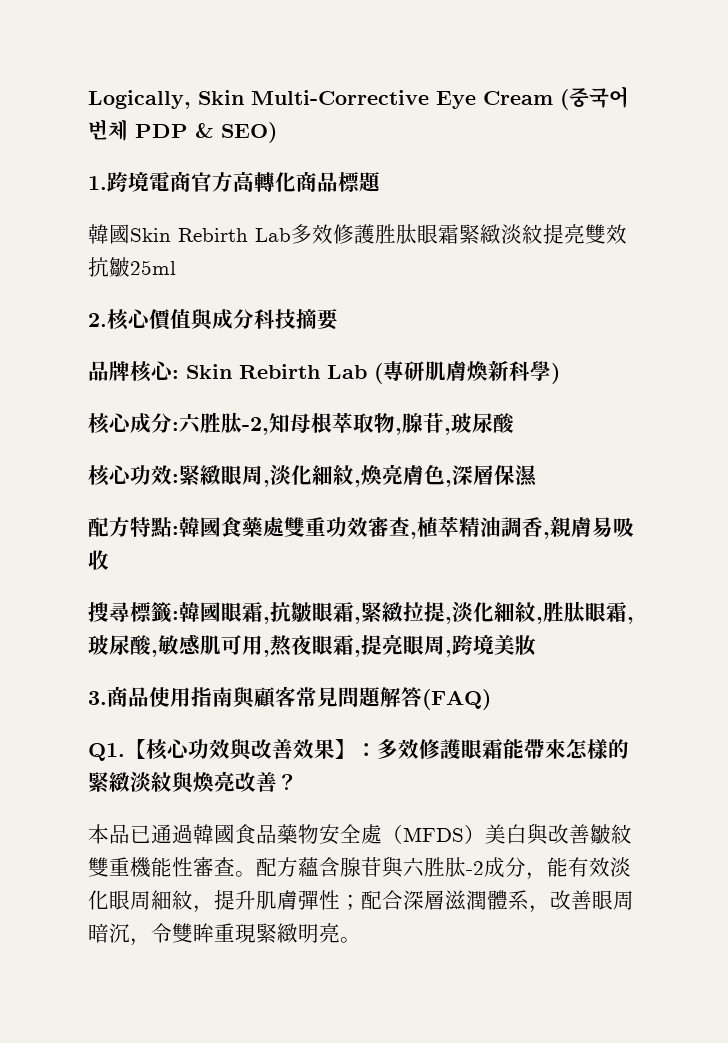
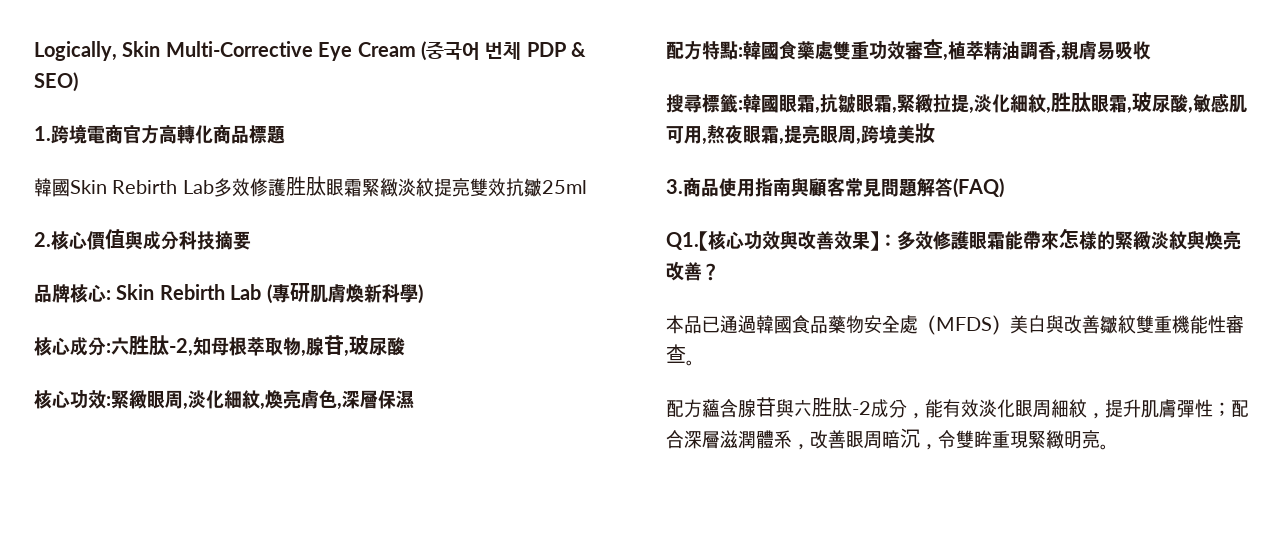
- 本品已通過韓國食品藥物安全處（MFDS）美白與改善皺紋雙重機能性審查。配方蘊含腺苷與六胜肽-2成分，能有效淡化眼周細紋，提升肌膚彈性；配合深層滋潤體系，改善眼周暗沉，令雙眸重現緊緻明亮。
+ 本品已通過韓國食品藥物安全處（MFDS）美白與改善皺紋雙重機能性審查。
+ 配方蘊含腺苷與六胜肽-2成分，能有效淡化眼周細紋，提升肌膚彈性；配合深層滋潤體系，改善眼周暗沉，令雙眸重現緊緻明亮。

